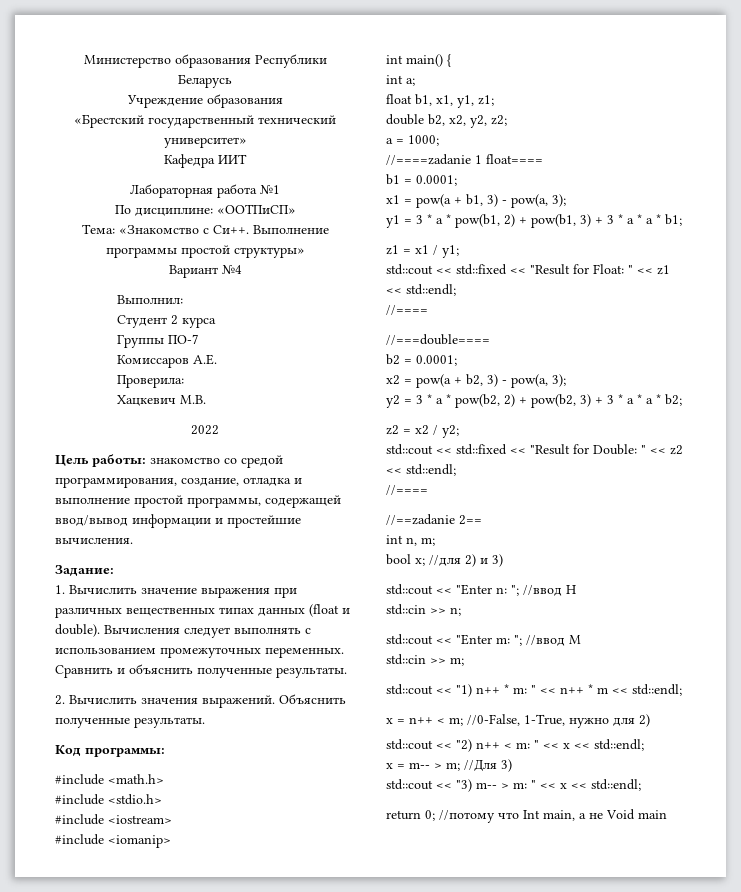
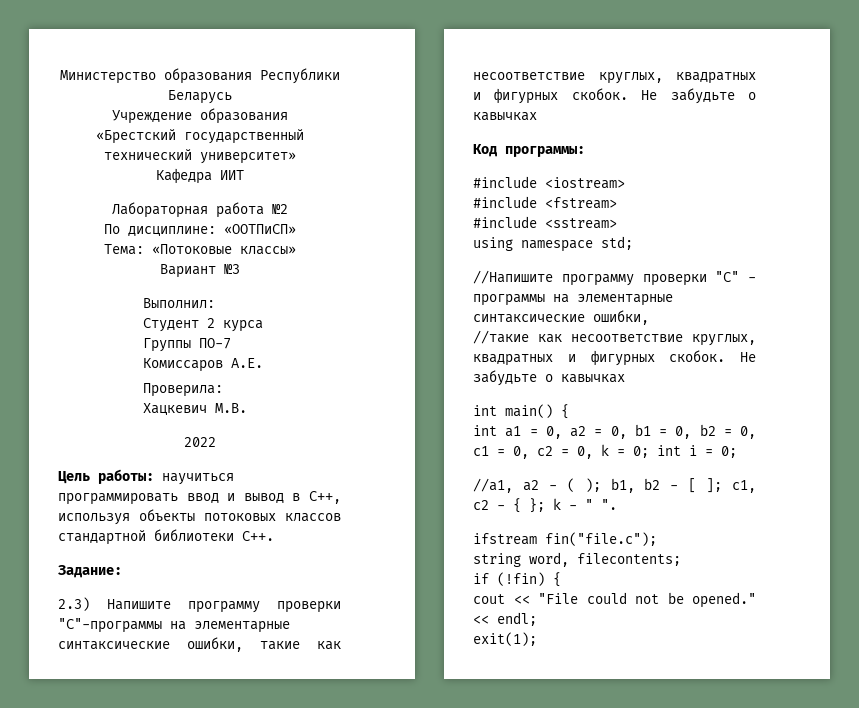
- Лабораторная работа №1
+ Лабораторная работа №2
- Тема: «Знакомство с Си++. Выполнение программы простой структуры»
+ Тема: «Потоковые классы»
- Вариант №4
+ Вариант №3
- Цель работы: знакомство со средой программирования, создание, отладка и выполнение простой программы, содержащей ввод/вывод информации и простейшие вычисления.
+ Цель работы: научиться программировать ввод и вывод в С++, используя объекты потоковых классов стандартной библиотеки С++.
  Задание:
- 1. Вычислить значение выражения при различных вещественных типах данных (float и double). Вычисления следует выполнять с использованием промежуточных переменных. Сравнить и объяснить полученные результаты.
- 2. Вычислить значения выражений. Объяснить полученные результаты.
+ 2.3) Напишите программу проверки "C"-программы на элементарные синтаксические ошибки, такие как несоответствие круглых, квадратных и фигурных скобок. Не забудьте о кавычках
  Код программы:
- #include <math.h>
- #include <stdio.h>
  #include <iostream>
- #include <iomanip>
+ #include <fstream>
+ #include <sstream>
+ using namespace std;
+ //Напишите программу проверки "C" - программы на элементарные синтаксические ошибки,
+ //такие как несоответствие круглых, квадратных и фигурных скобок. Не забудьте о кавычках
  int main() {
- int a;
- float b1, x1, y1, z1;
- double b2, x2, y2, z2;
- a = 1000;
- //====zadanie 1 float====
- b1 = 0.0001;
- x1 = pow(a + b1, 3) - pow(a, 3);
- y1 = 3 * a * pow(b1, 2) + pow(b1, 3) + 3 * a * a * b1;
- z1 = x1 / y1;
- std::cout << std::fixed << "Result for Float: " << z1 << std::endl;
- //====
- //===double====
- b2 = 0.0001;
- x2 = pow(a + b2, 3) - pow(a, 3);
- y2 = 3 * a * pow(b2, 2) + pow(b2, 3) + 3 * a * a * b2;
- z2 = x2 / y2;
- std::cout << std::fixed << "Result for Double: " << z2 << std::endl;
- //====
- //==zadanie 2==
- int n, m;
- bool x; //для 2) и 3)
- std::cout << "Enter n: "; //ввод Н
- std::cin >> n;
- std::cout << "Enter m: "; //ввод М
- std::cin >> m;
- std::cout << "1) n++ * m: " << n++ * m << std::endl;
- x = n++ < m; //0-False, 1-True, нужно для 2)
- std::cout << "2) n++ < m: " << x << std::endl;
- x = m-- > m; //Для 3)
- std::cout << "3) m-- > m: " << x << std::endl;
- return 0; //потому что Int main, а не Void main
+ int a1 = 0, a2 = 0, b1 = 0, b2 = 0, c1 = 0, c2 = 0, k = 0; int i = 0;
+ //a1, a2 - ( ); b1, b2 - [ ]; c1, c2 - { }; k - " ".
+ ifstream fin("file.c");
+ string word, filecontents;
+ if (!fin) {
+ cout << "File could not be opened." << endl;
+ exit(1);

